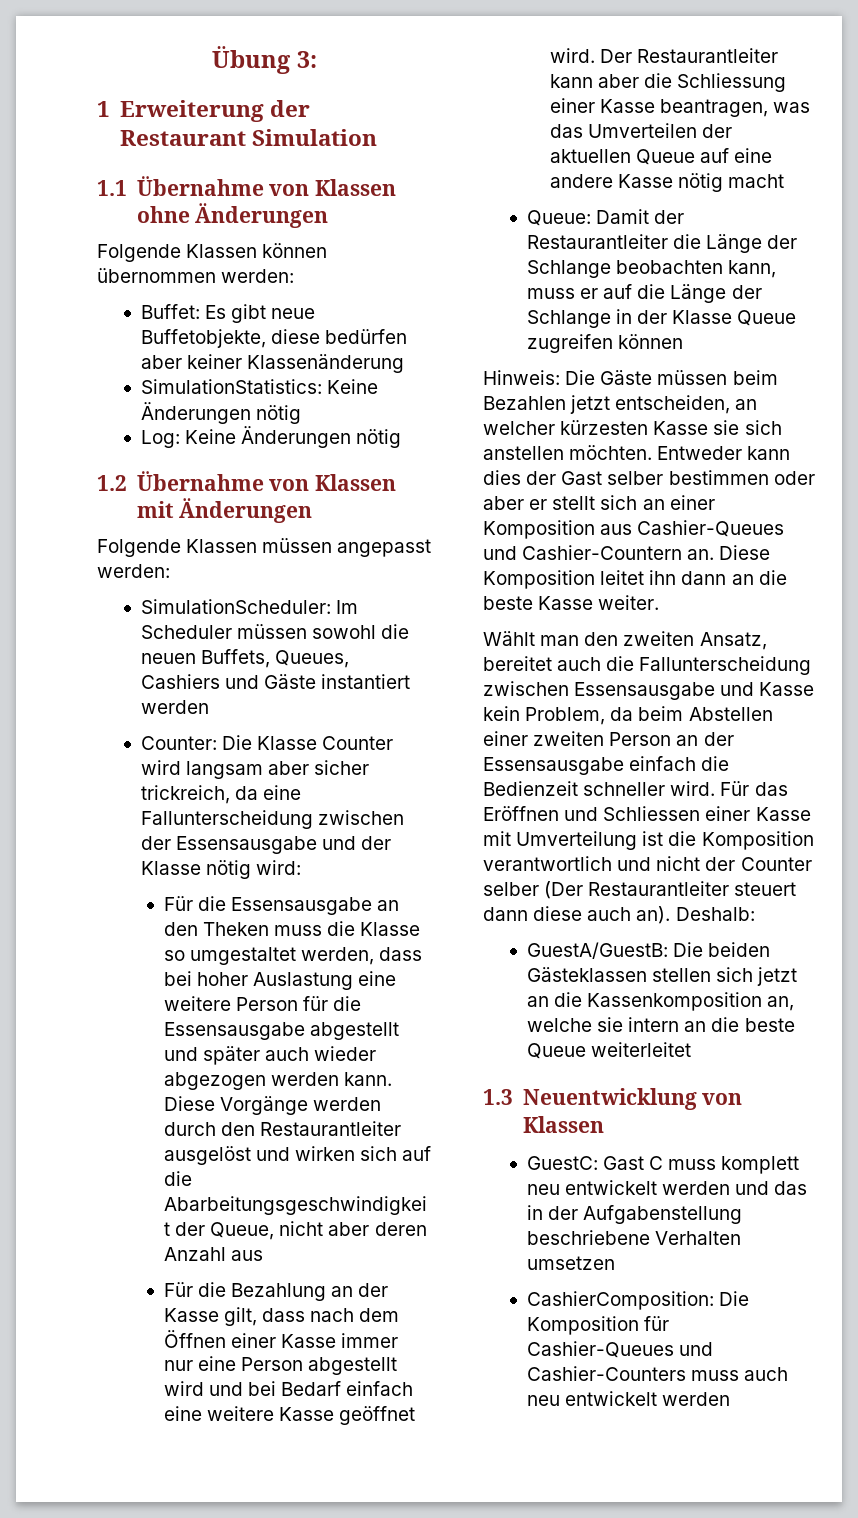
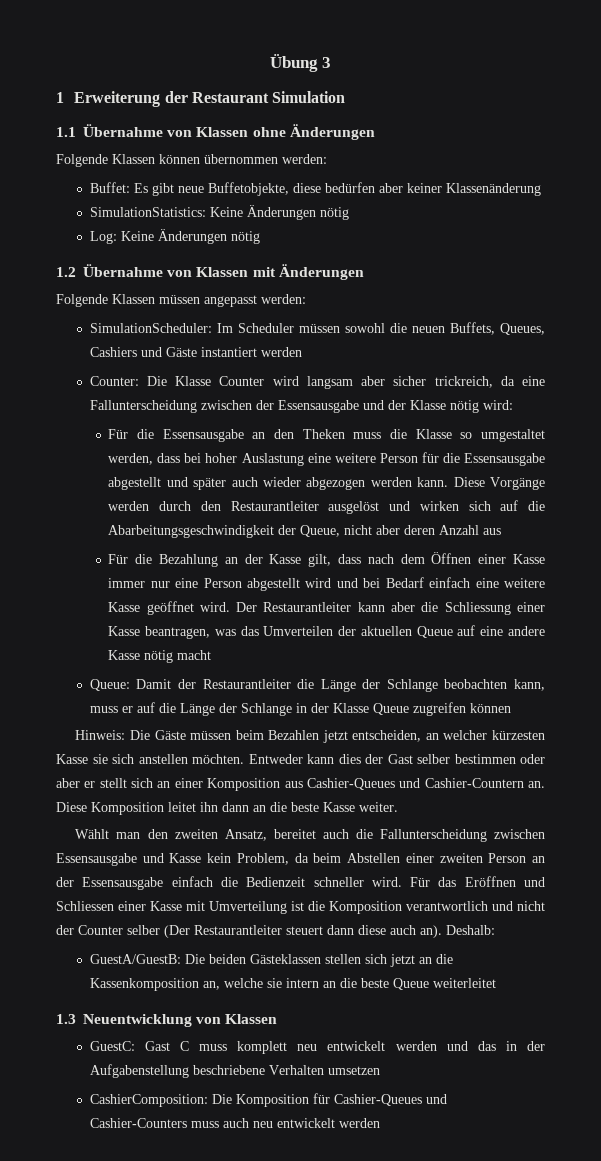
- Übung 3:
+ Übung 3

